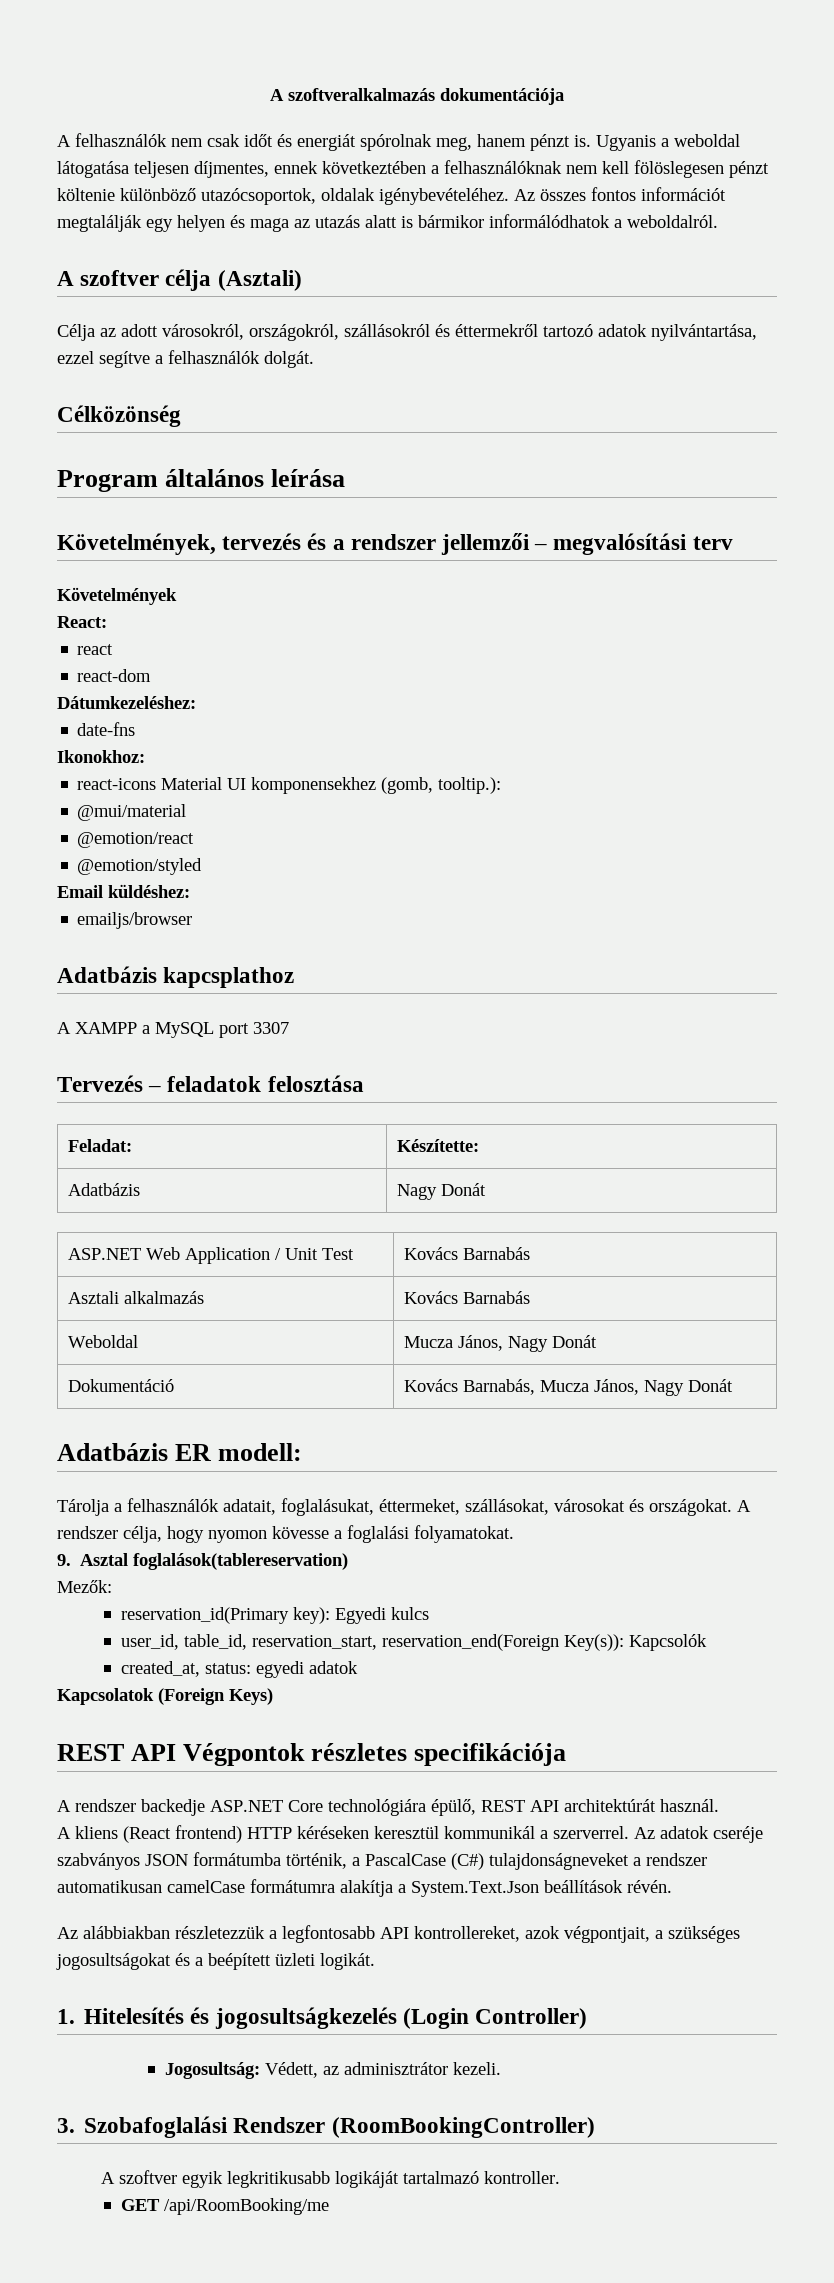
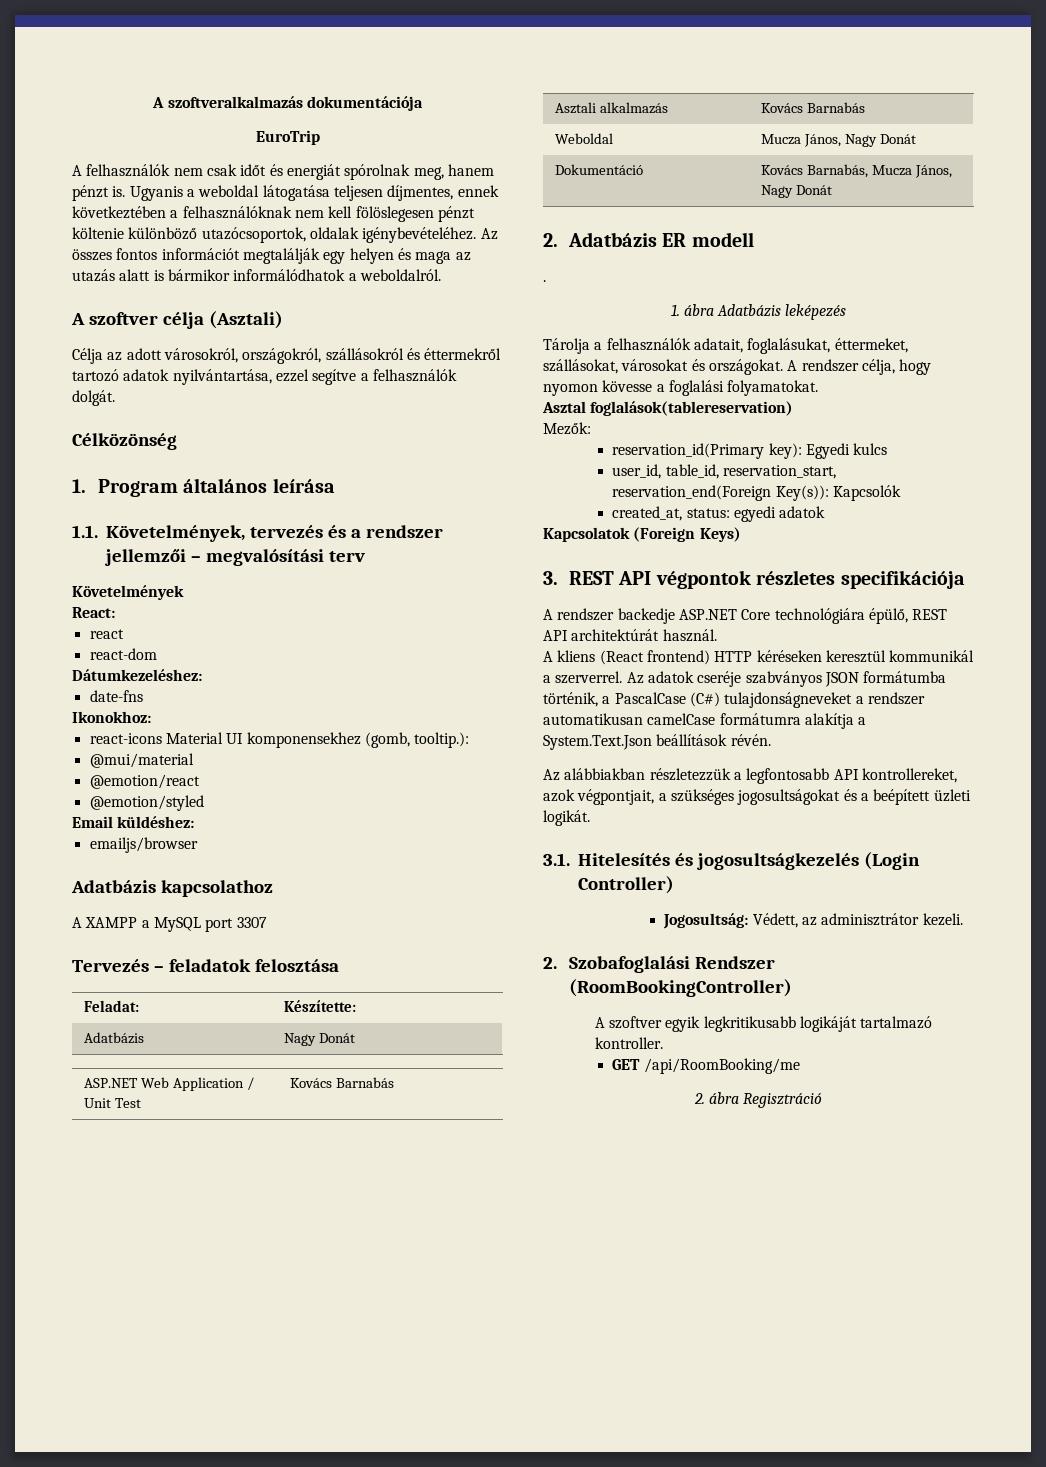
+ EuroTrip
- Program általános leírása
+ 1. Program általános leírása
- Követelmények, tervezés és a rendszer jellemzői – megvalósítási terv
+ 1.1. Követelmények, tervezés és a rendszer jellemzői – megvalósítási terv
- Adatbázis kapcsplathoz
+ Adatbázis kapcsolathoz
- Adatbázis ER modell:
+ 2. Adatbázis ER modell
+ .
+ 1. ábra Adatbázis leképezés
- 9. Asztal foglalások(tablereservation)
+ Asztal foglalások(tablereservation)
- REST API Végpontok részletes specifikációja
+ 3. REST API végpontok részletes specifikációja
- 1. Hitelesítés és jogosultságkezelés (Login Controller)
+ 3.1. Hitelesítés és jogosultságkezelés (Login Controller)
- 3. Szobafoglalási Rendszer (RoomBookingController)
+ 2. Szobafoglalási Rendszer (RoomBookingController)
+ 2. ábra Regisztráció

